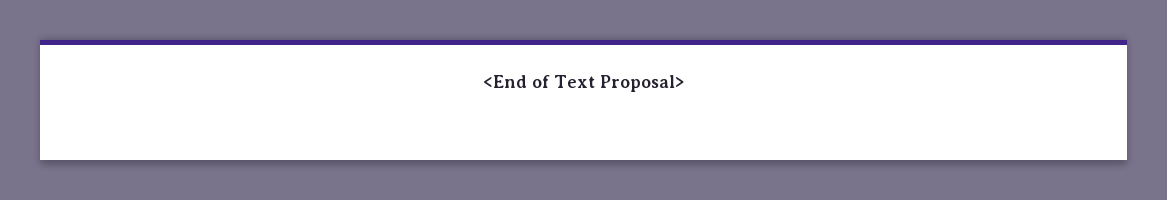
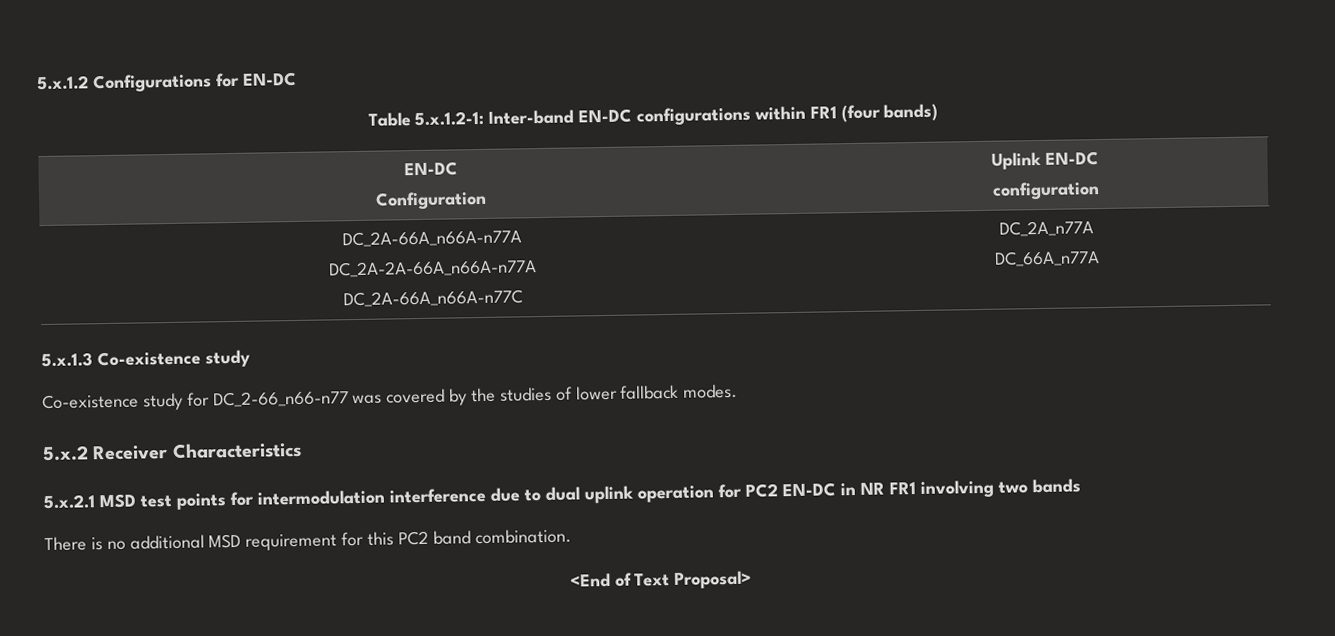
+ 5.x.1.2 Configurations for EN-DC
+ Table 5.x.1.2-1: Inter-band EN-DC configurations within FR1 (four bands)
+ EN-DC
+ Configuration | Uplink EN-DC
+ configuration
+ DC_2A-66A_n66A-n77A
+ DC_2A-2A-66A_n66A-n77A
+ DC_2A-66A_n66A-n77C | DC_2A_n77A
+ DC_66A_n77A
+ 5.x.1.3 Co-existence study
+ Co-existence study for DC_2-66_n66-n77 was covered by the studies of lower fallback modes.
+ 5.x.2 Receiver Characteristics
+ 5.x.2.1 MSD test points for intermodulation interference due to dual uplink operation for PC2 EN-DC in NR FR1 involving two bands
+ There is no additional MSD requirement for this PC2 band combination.

